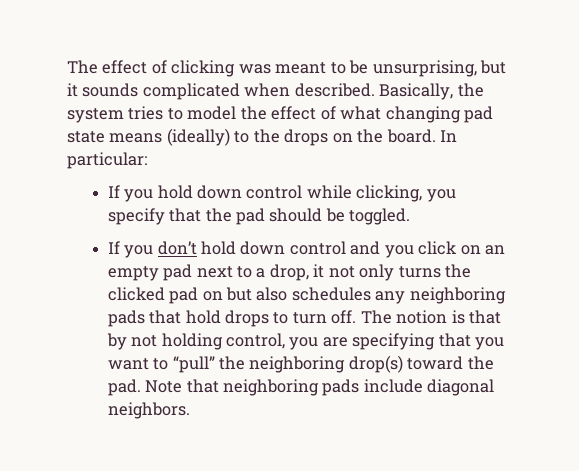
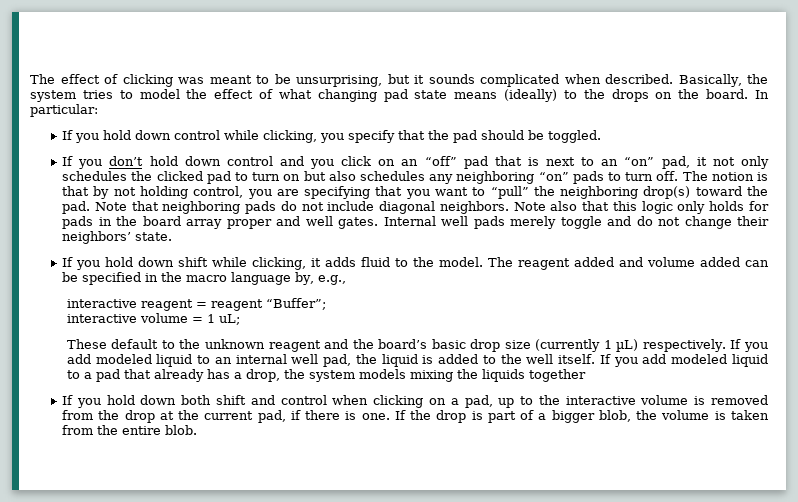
- If you don’t hold down control and you click on an empty pad next to a drop, it not only turns the clicked pad on but also schedules any neighboring pads that hold drops to turn off.
+ If you don’t hold down control and you click on an “off” pad that is next to an “on” pad, it not only schedules the clicked pad to turn on but also schedules any neighboring “on” pads to turn off.
- Note that neighboring pads include diagonal neighbors.
+ Note that neighboring pads do not include diagonal neighbors.
+ Note also that this logic only holds for pads in the board array proper and well gates. Internal well pads merely toggle and do not change their neighbors’ state.
+ If you hold down shift while clicking, it adds fluid to the model. The reagent added and volume added can be specified in the macro language by, e.g.,
+ interactive reagent = reagent “Buffer”;
+ interactive volume = 1 uL;
+ These default to the unknown reagent and the board’s basic drop size (currently 1 µL) respectively. If you add modeled liquid to an internal well pad, the liquid is added to the well itself. If you add modeled liquid to a pad that already has a drop, the system models mixing the liquids together
+ If you hold down both shift and control when clicking on a pad, up to the interactive volume is removed from the drop at the current pad, if there is one. If the drop is part of a bigger blob, the volume is taken from the entire blob.

